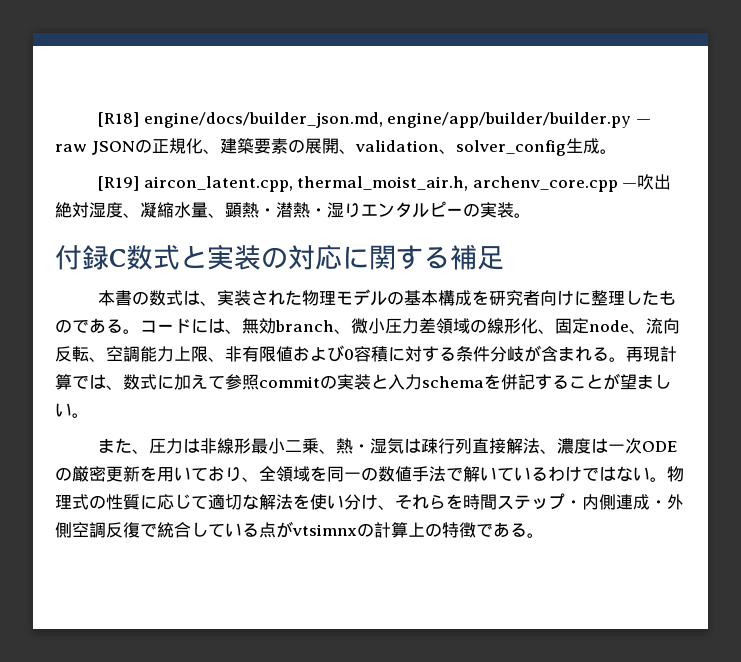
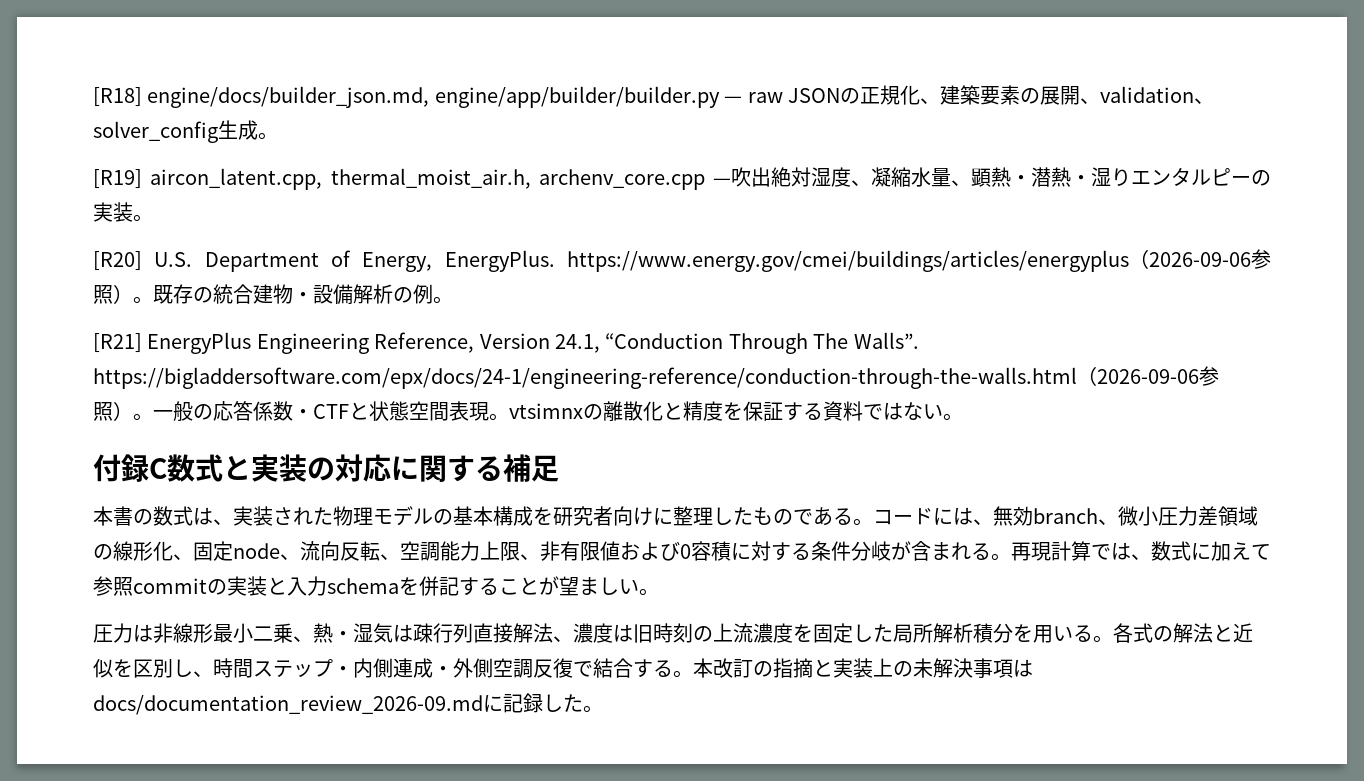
+ [R20] U.S. Department of Energy, EnergyPlus. https://www.energy.gov/cmei/buildings/articles/energyplus（2026-09-06参照）。既存の統合建物・設備解析の例。
+ [R21] EnergyPlus Engineering Reference, Version 24.1, “Conduction Through The Walls”. https://bigladdersoftware.com/epx/docs/24-1/engineering-reference/conduction-through-the-walls.html（2026-09-06参照）。一般の応答係数・CTFと状態空間表現。vtsimnxの離散化と精度を保証する資料ではない。
- また、圧力は非線形最小二乗、熱・湿気は疎行列直接解法、濃度は一次ODEの厳密更新を用いており、全領域を同一の数値手法で解いているわけではない。物理式の性質に応じて適切な解法を使い分け、それらを時間ステップ・内側連成・外側空調反復で統合している点がvtsimnxの計算上の特徴である。
+ 圧力は非線形最小二乗、熱・湿気は疎行列直接解法、濃度は旧時刻の上流濃度を固定した局所解析積分を用いる。各式の解法と近似を区別し、時間ステップ・内側連成・外側空調反復で結合する。本改訂の指摘と実装上の未解決事項はdocs/documentation_review_2026-09.mdに記録した。

